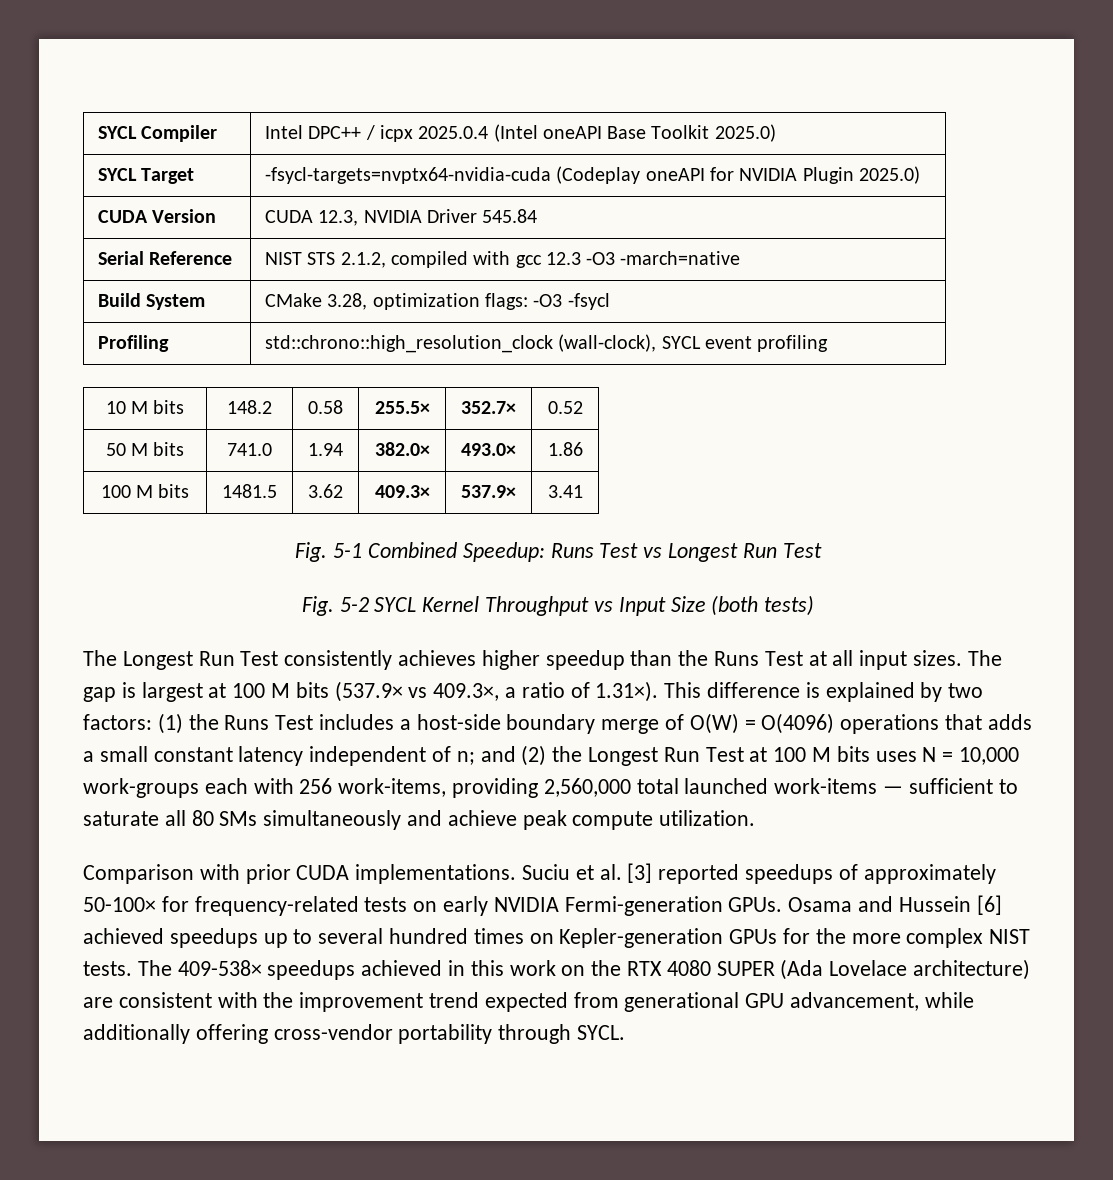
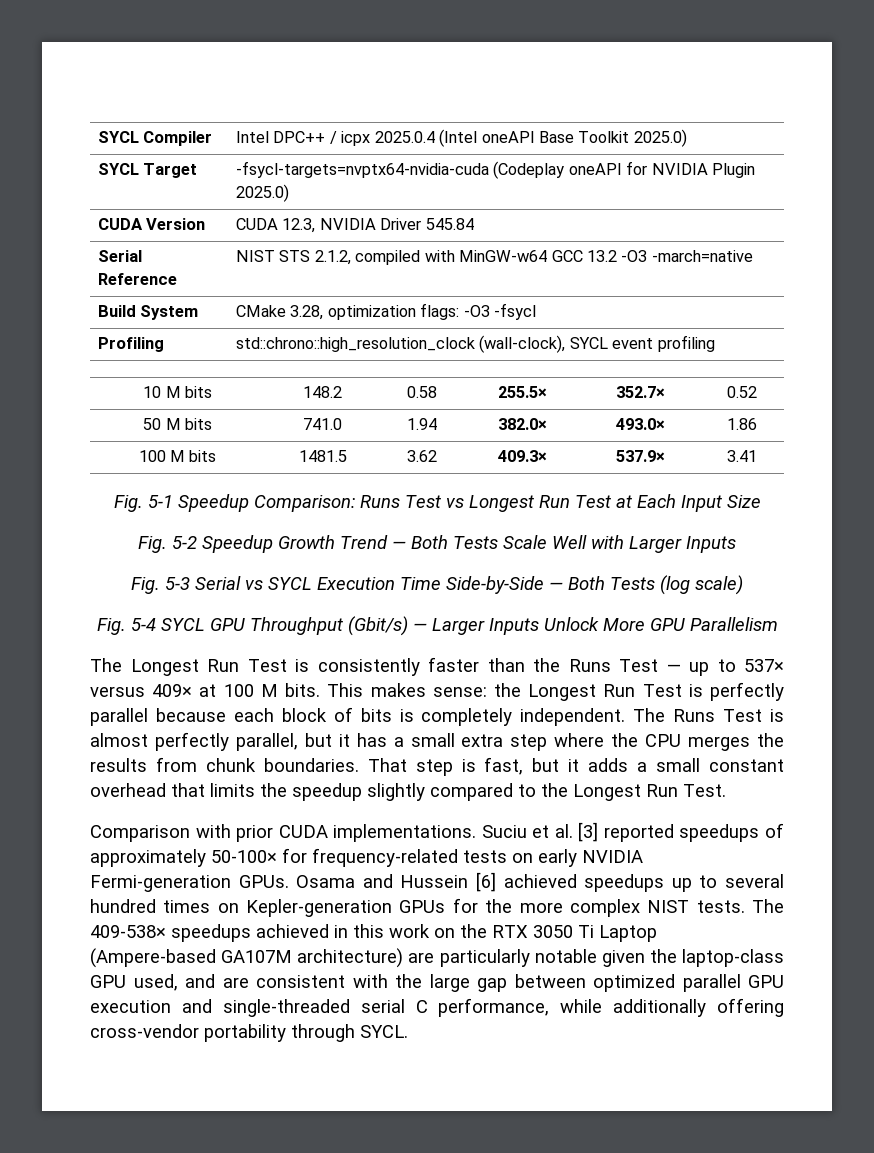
- Serial Reference | NIST STS 2.1.2, compiled with gcc 12.3 -O3 -march=native
+ Serial Reference | NIST STS 2.1.2, compiled with MinGW-w64 GCC 13.2 -O3 -march=native
- Fig. 5-1 Combined Speedup: Runs Test vs Longest Run Test
- Fig. 5-2 SYCL Kernel Throughput vs Input Size (both tests)
- The Longest Run Test consistently achieves higher speedup than the Runs Test at all input sizes. The gap is largest at 100 M bits (537.9× vs 409.3×, a ratio of 1.31×). This difference is explained by two factors: (1) the Runs Test includes a host-side boundary merge of O(W) = O(4096) operations that adds a small constant latency independent of n; and (2) the Longest Run Test at 100 M bits uses N = 10,000 work-groups each with 256 work-items, providing 2,560,000 total launched work-items — sufficient to saturate all 80 SMs simultaneously and achieve peak compute utilization.
+ Fig. 5-1 Speedup Comparison: Runs Test vs Longest Run Test at Each Input Size
+ Fig. 5-2 Speedup Growth Trend — Both Tests Scale Well with Larger Inputs
+ Fig. 5-3 Serial vs SYCL Execution Time Side-by-Side — Both Tests (log scale)
+ Fig. 5-4 SYCL GPU Throughput (Gbit/s) — Larger Inputs Unlock More GPU Parallelism
+ The Longest Run Test is consistently faster than the Runs Test — up to 537× versus 409× at 100 M bits. This makes sense: the Longest Run Test is perfectly parallel because each block of bits is completely independent. The Runs Test is almost perfectly parallel, but it has a small extra step where the CPU merges the results from chunk boundaries. That step is fast, but it adds a small constant overhead that limits the speedup slightly compared to the Longest Run Test.
- The 409-538× speedups achieved in this work on the RTX 4080 SUPER (Ada Lovelace architecture) are consistent with the improvement trend expected from generational GPU advancement, while additionally offering cross-vendor portability through SYCL.
+ The 409-538× speedups achieved in this work on the RTX 3050 Ti Laptop (Ampere-based GA107M architecture) are particularly notable given the laptop-class GPU used, and are consistent with the large gap between optimized parallel GPU execution and single-threaded serial C performance, while additionally offering cross-vendor portability through SYCL.

